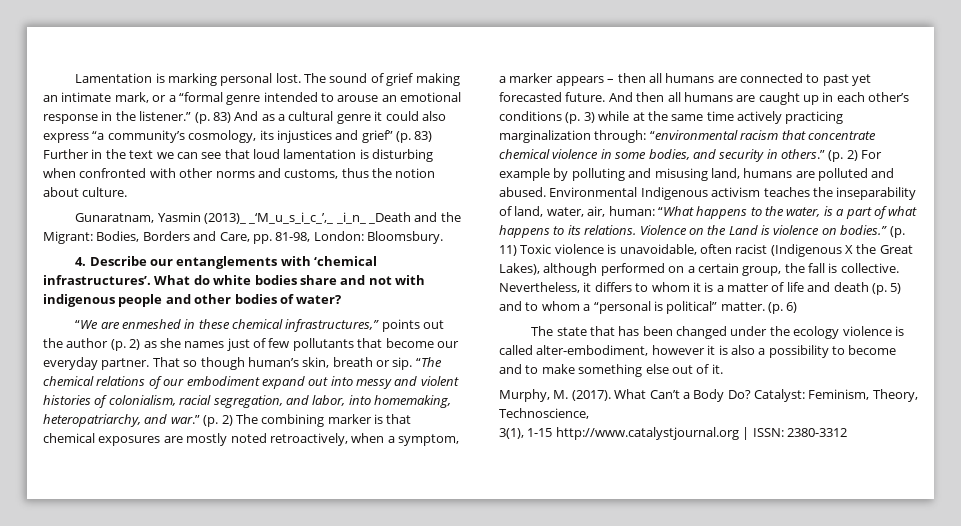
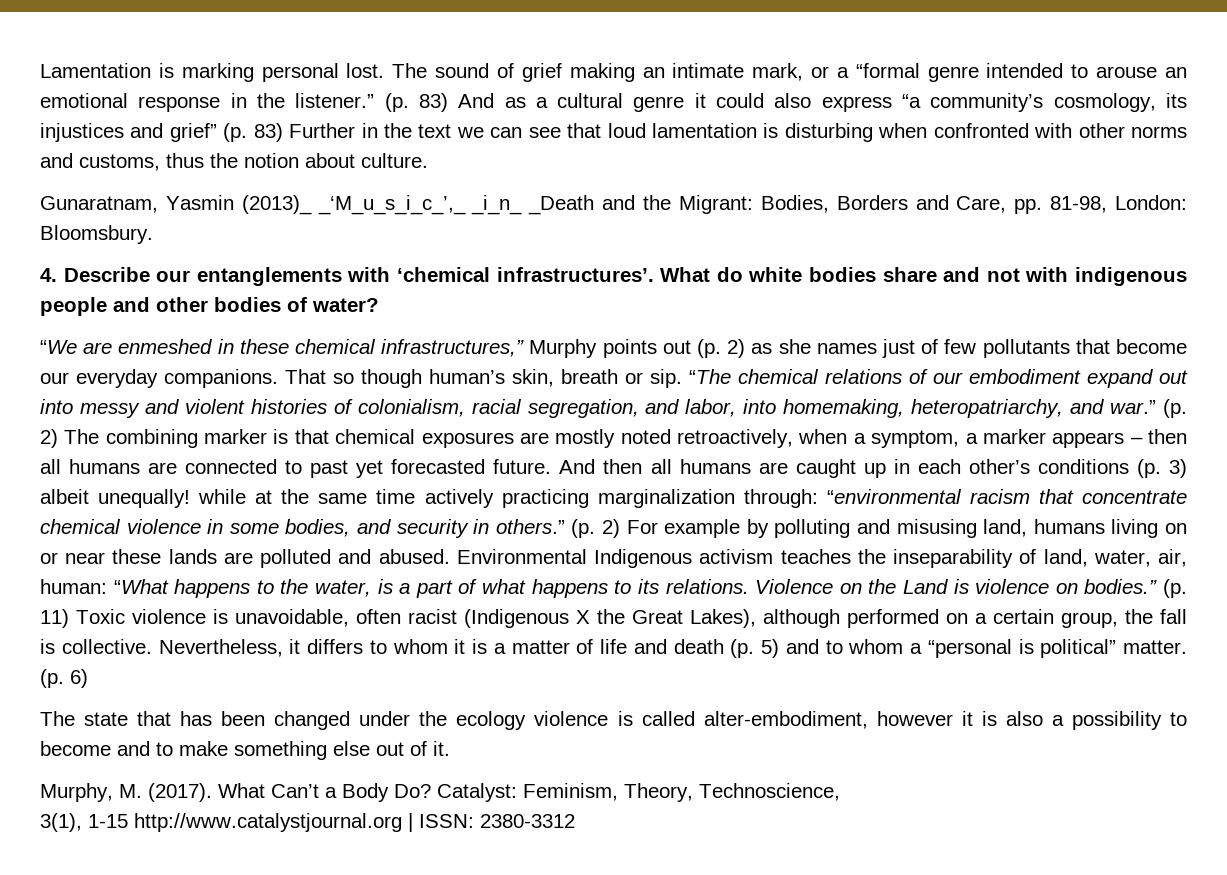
- “We are enmeshed in these chemical infrastructures,” points out the author (p. 2) as she names just of few pollutants that become our everyday partner.
+ “We are enmeshed in these chemical infrastructures,” Murphy points out (p. 2) as she names just of few pollutants that become our everyday companions.
- And then all humans are caught up in each other’s conditions (p. 3) while at the same time actively practicing marginalization through: “environmental racism that concentrate chemical violence in some bodies, and security in others.”
+ And then all humans are caught up in each other’s conditions (p. 3) albeit unequally! while at the same time actively practicing marginalization through: “environmental racism that concentrate chemical violence in some bodies, and security in others.”
- (p. 2) For example by polluting and misusing land, humans are polluted and abused.
+ (p. 2) For example by polluting and misusing land, humans living on or near these lands are polluted and abused.

